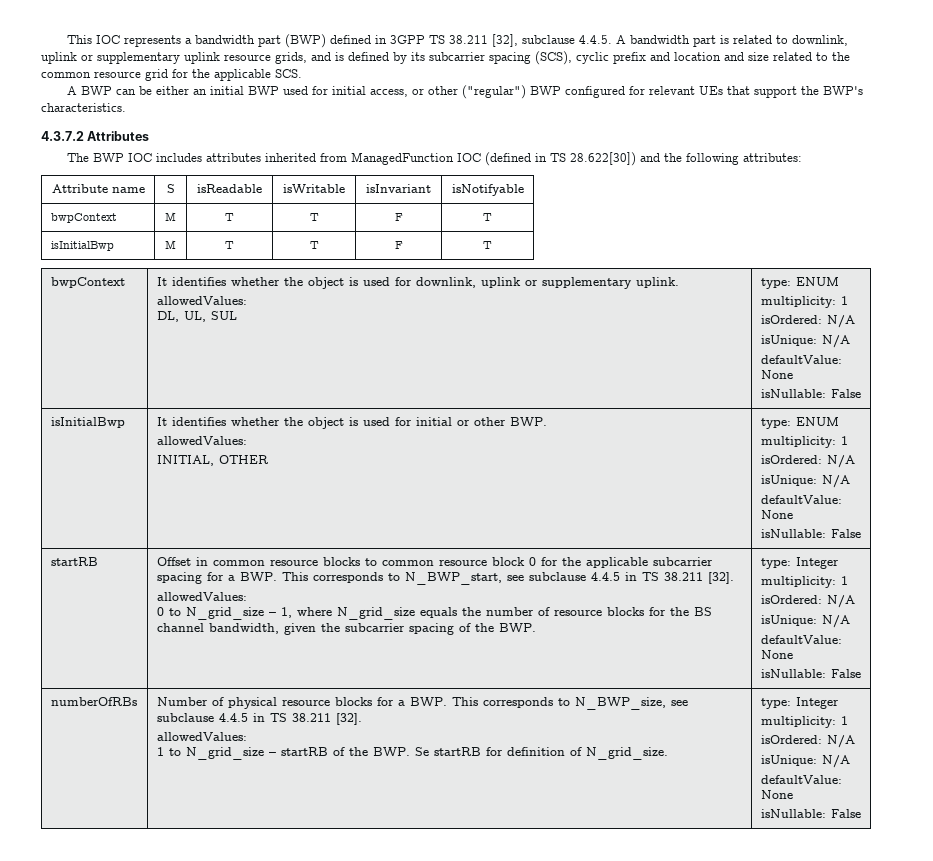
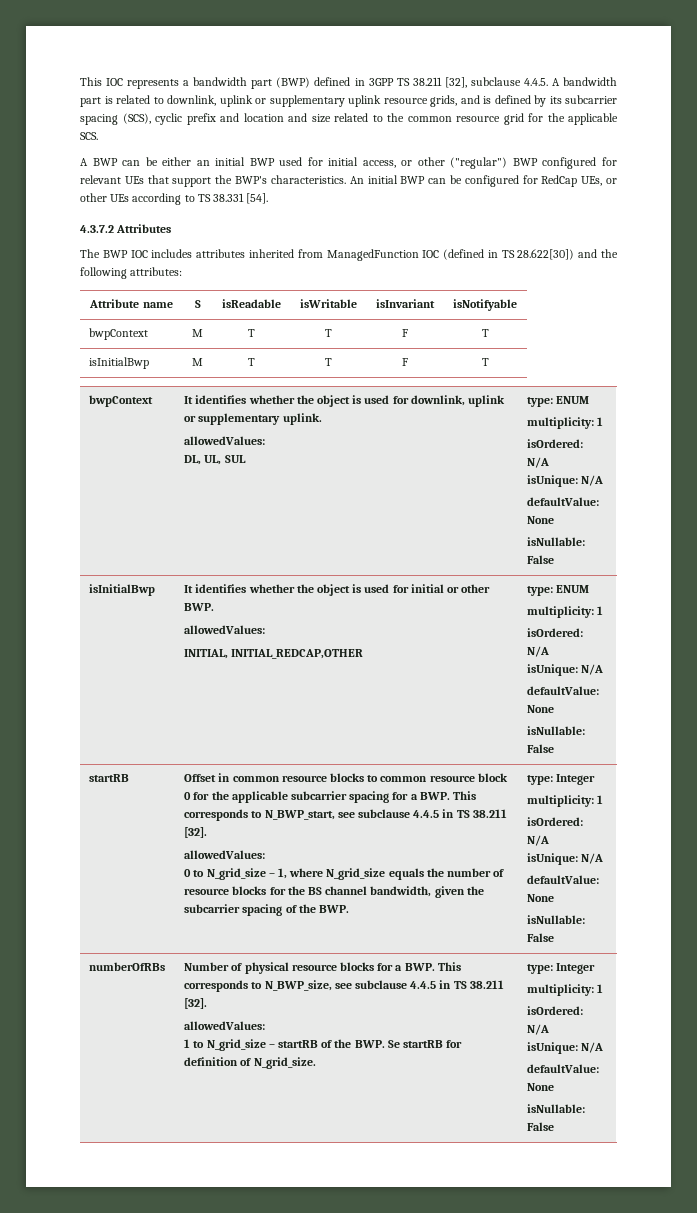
+ An initial BWP can be configured for RedCap UEs, or other UEs according to TS 38.331 [54].
  isInitialBwp | It identifies whether the object is used for initial or other BWP.
  allowedValues:
- INITIAL, OTHER | type: ENUM
+ INITIAL, INITIAL_REDCAP,OTHER | type: ENUM

